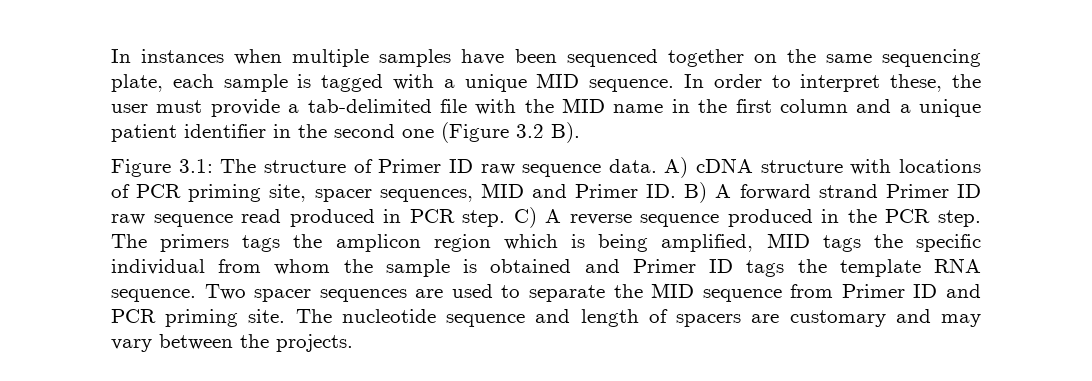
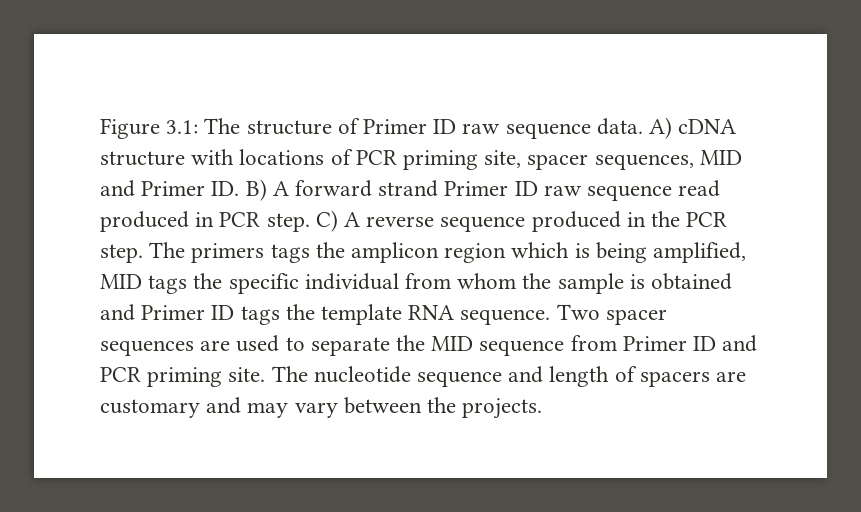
- In instances when multiple samples have been sequenced together on the same sequencing plate, each sample is tagged with a unique MID sequence. In order to interpret these, the user must provide a tab-delimited file with the MID name in the first column and a unique patient identifier in the second one (Figure 3.2 B).

